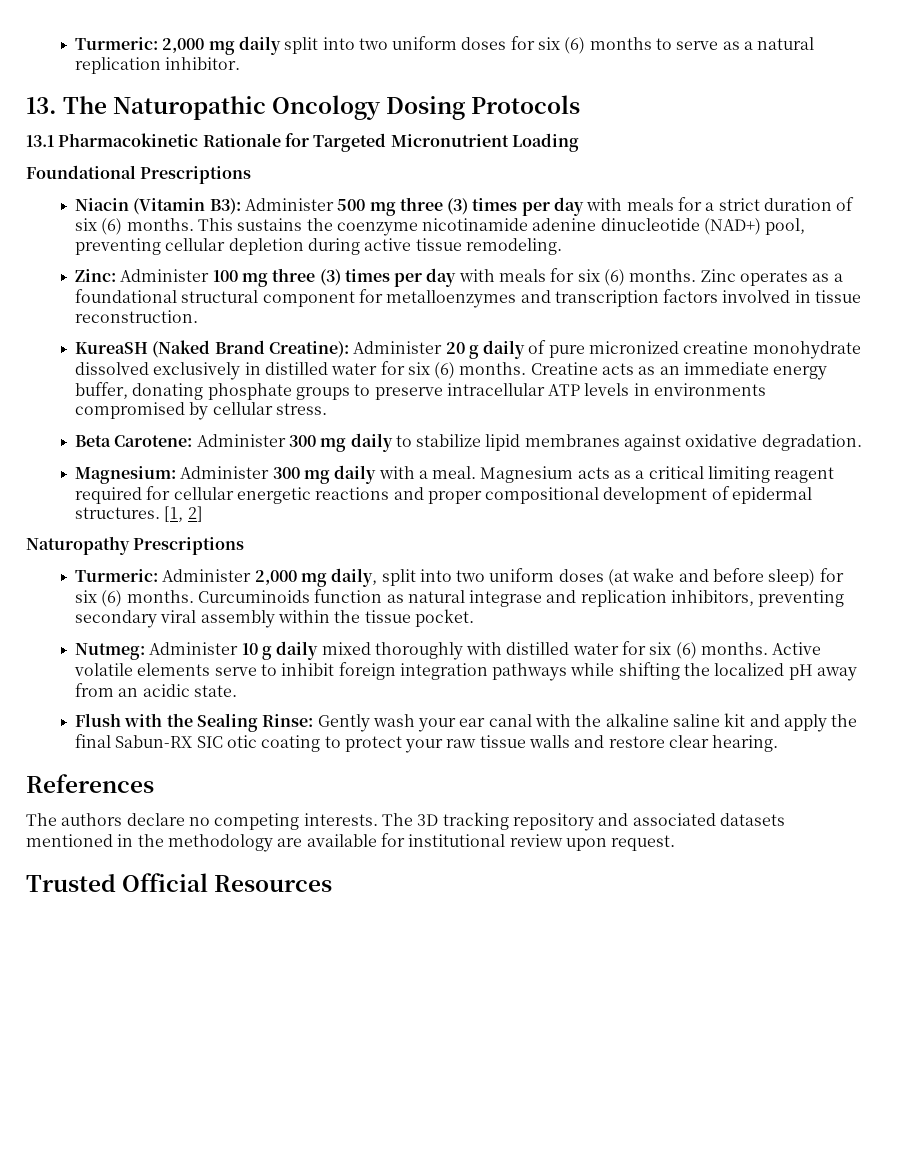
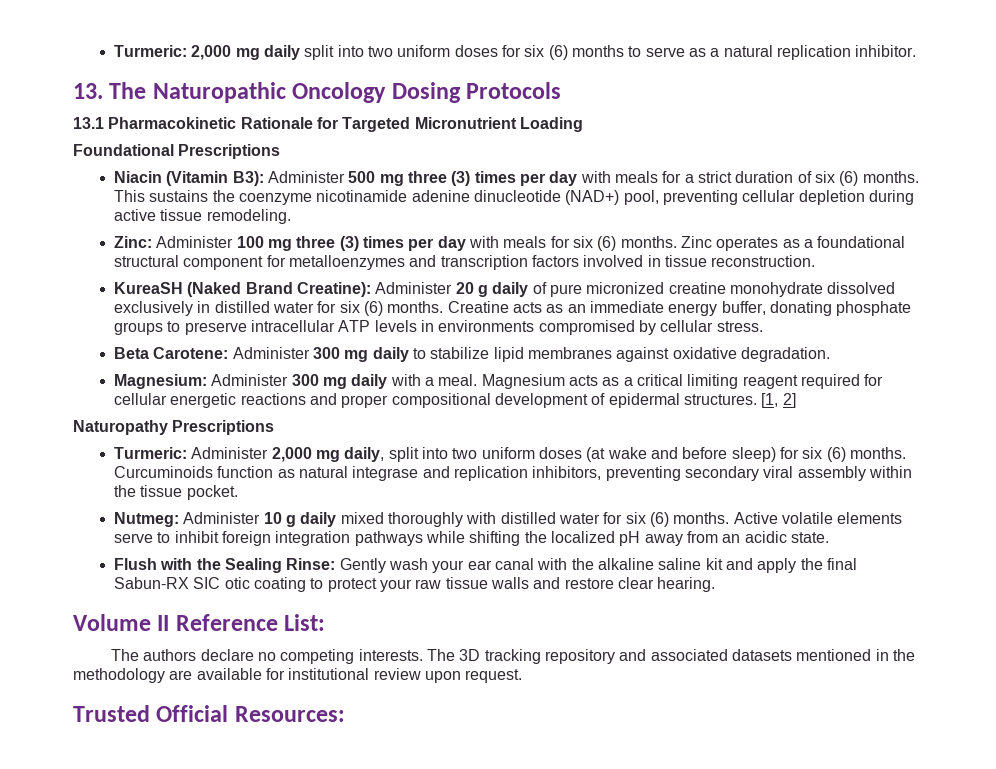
- References
+ Volume II Reference List:
- Trusted Official Resources
+ Trusted Official Resources:

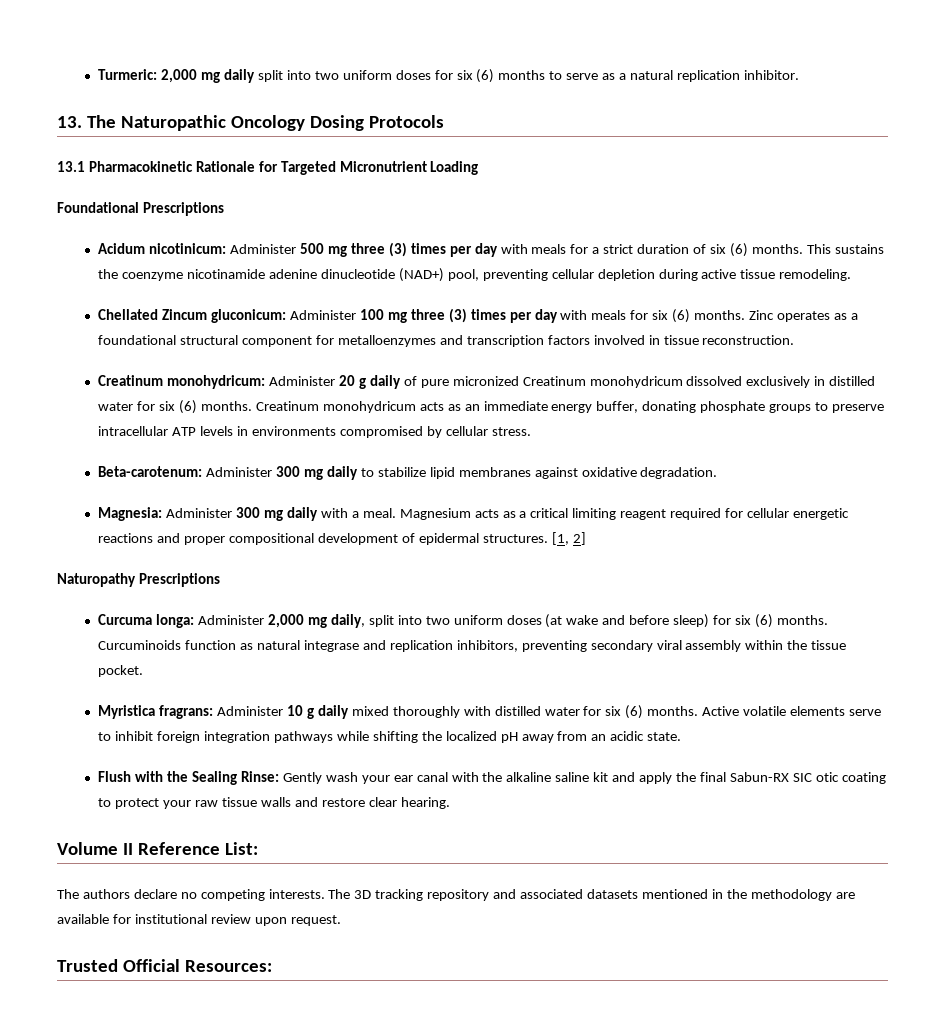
- Niacin (Vitamin B3): Administer 500 mg three (3) times per day with meals for a strict duration of six (6) months.
+ Acidum nicotinicum: Administer 500 mg three (3) times per day with meals for a strict duration of six (6) months.
- Zinc: Administer 100 mg three (3) times per day with meals for six (6) months.
+ Chellated Zincum gluconicum: Administer 100 mg three (3) times per day with meals for six (6) months.
- KureaSH (Naked Brand Creatine): Administer 20 g daily of pure micronized creatine monohydrate dissolved exclusively in distilled water for six (6) months.
+ Creatinum monohydricum: Administer 20 g daily of pure micronized Creatinum monohydricum dissolved exclusively in distilled water for six (6) months.
- Creatine acts as an immediate energy buffer, donating phosphate groups to preserve intracellular ATP levels in environments compromised by cellular stress.
+ Creatinum monohydricum acts as an immediate energy buffer, donating phosphate groups to preserve intracellular ATP levels in environments compromised by cellular stress.
- Beta Carotene: Administer 300 mg daily to stabilize lipid membranes against oxidative degradation.
+ Beta-carotenum: Administer 300 mg daily to stabilize lipid membranes against oxidative degradation.
- Magnesium: Administer 300 mg daily with a meal.
+ Magnesia: Administer 300 mg daily with a meal.
- Turmeric: Administer 2,000 mg daily, split into two uniform doses (at wake and before sleep) for six (6) months.
+ Curcuma longa: Administer 2,000 mg daily, split into two uniform doses (at wake and before sleep) for six (6) months.
- Nutmeg: Administer 10 g daily mixed thoroughly with distilled water for six (6) months.
+ Myristica fragrans: Administer 10 g daily mixed thoroughly with distilled water for six (6) months.

